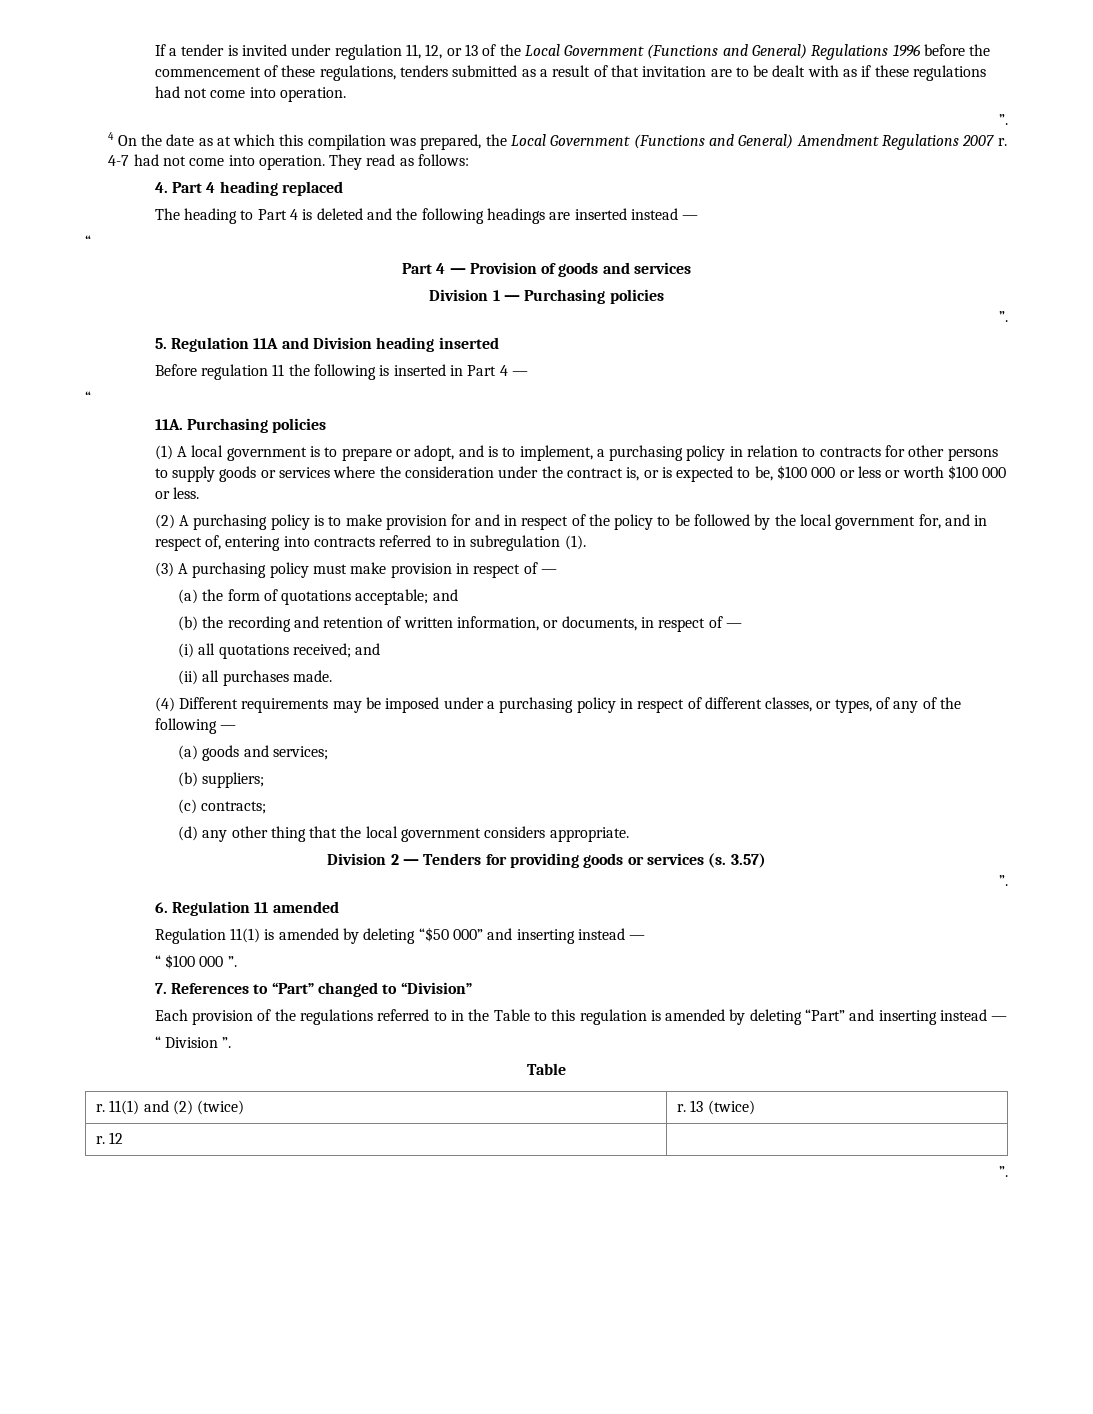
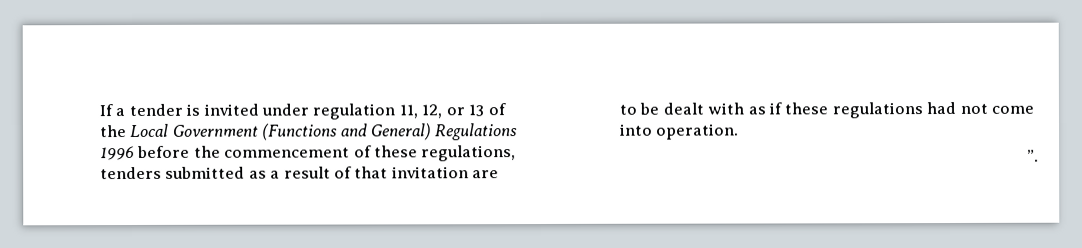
- 4 On the date as at which this compilation was prepared, the Local Government (Functions and General) Amendment Regulations 2007 r. 4-7 had not come into operation. They read as follows:
- 4. Part 4 heading replaced
- The heading to Part 4 is deleted and the following headings are inserted instead —
- “
- Part 4 — Provision of goods and services
- Division 1 — Purchasing policies
- ”.
- 5. Regulation 11A and Division heading inserted
- Before regulation 11 the following is inserted in Part 4 —
- “
- 11A. Purchasing policies
- (1) A local government is to prepare or adopt, and is to implement, a purchasing policy in relation to contracts for other persons to supply goods or services where the consideration under the contract is, or is expected to be, $100 000 or less or worth $100 000 or less.
- (2) A purchasing policy is to make provision for and in respect of the policy to be followed by the local government for, and in respect of, entering into contracts referred to in subregulation (1).
- (3) A purchasing policy must make provision in respect of —
- (a) the form of quotations acceptable; and
- (b) the recording and retention of written information, or documents, in respect of —
- (i) all quotations received; and
- (ii) all purchases made.
- (4) Different requirements may be imposed under a purchasing policy in respect of different classes, or types, of any of the following —
- (a) goods and services;
- (b) suppliers;
- (c) contracts;
- (d) any other thing that the local government considers appropriate.
- Division 2 — Tenders for providing goods or services (s. 3.57)
- ”.
- 6. Regulation 11 amended
- Regulation 11(1) is amended by deleting “$50 000” and inserting instead —
- “ $100 000 ”.
- 7. References to “Part” changed to “Division”
- Each provision of the regulations referred to in the Table to this regulation is amended by deleting “Part” and inserting instead —
- “ Division ”.
- Table
- r. 11(1) and (2) (twice) | r. 13 (twice)
- r. 12 |
- ”.

